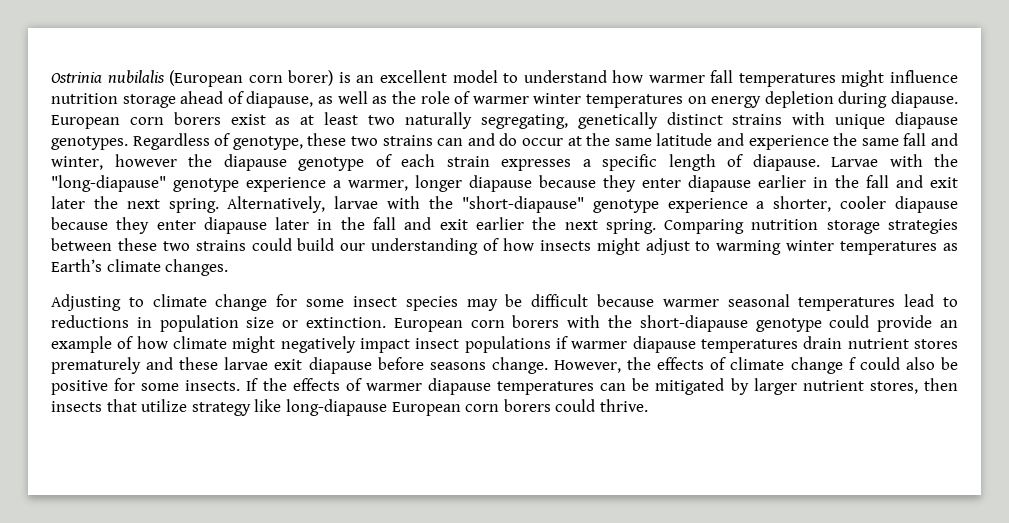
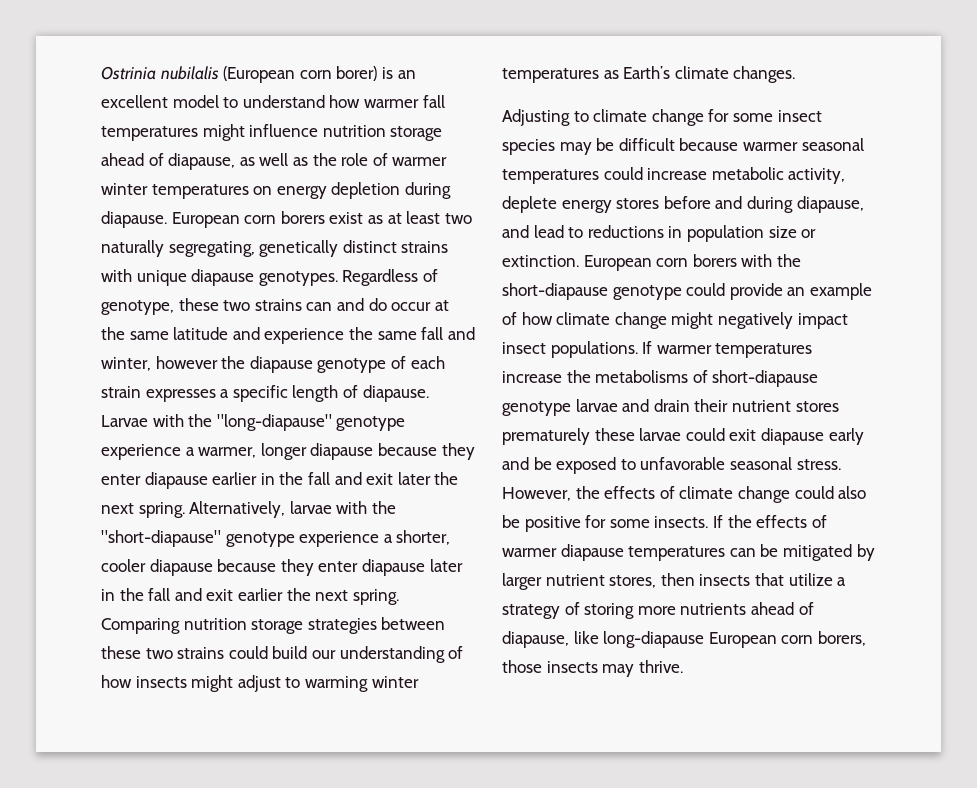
- Adjusting to climate change for some insect species may be difficult because warmer seasonal temperatures lead to reductions in population size or extinction.
+ Adjusting to climate change for some insect species may be difficult because warmer seasonal temperatures could increase metabolic activity, deplete energy stores before and during diapause, and lead to reductions in population size or extinction.
- European corn borers with the short-diapause genotype could provide an example of how climate might negatively impact insect populations if warmer diapause temperatures drain nutrient stores prematurely and these larvae exit diapause before seasons change.
+ European corn borers with the short-diapause genotype could provide an example of how climate change might negatively impact insect populations. If warmer temperatures increase the metabolisms of short-diapause genotype larvae and drain their nutrient stores prematurely these larvae could exit diapause early and be exposed to unfavorable seasonal stress.
- However, the effects of climate change f could also be positive for some insects.
+ However, the effects of climate change could also be positive for some insects.
- If the effects of warmer diapause temperatures can be mitigated by larger nutrient stores, then insects that utilize strategy like long-diapause European corn borers could thrive.
+ If the effects of warmer diapause temperatures can be mitigated by larger nutrient stores, then insects that utilize a strategy of storing more nutrients ahead of diapause, like long-diapause European corn borers, those insects may thrive.

